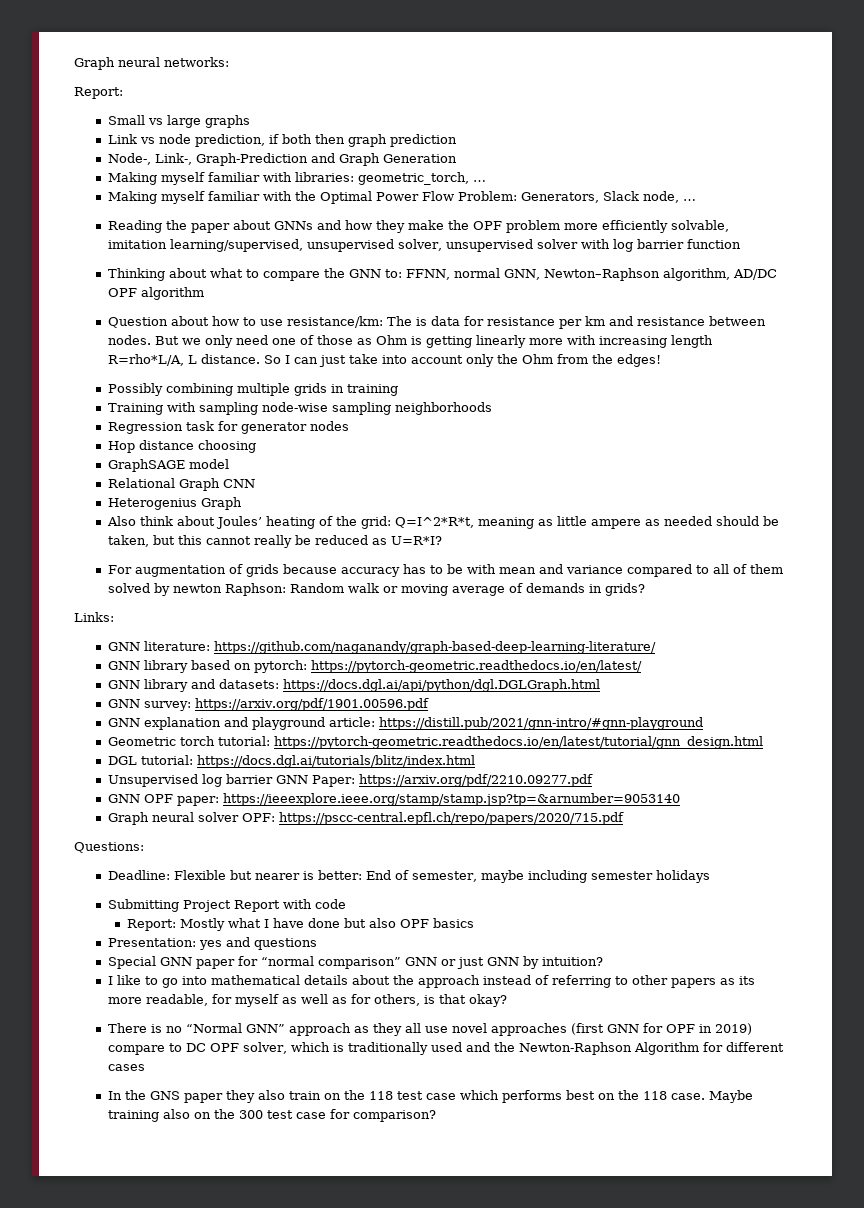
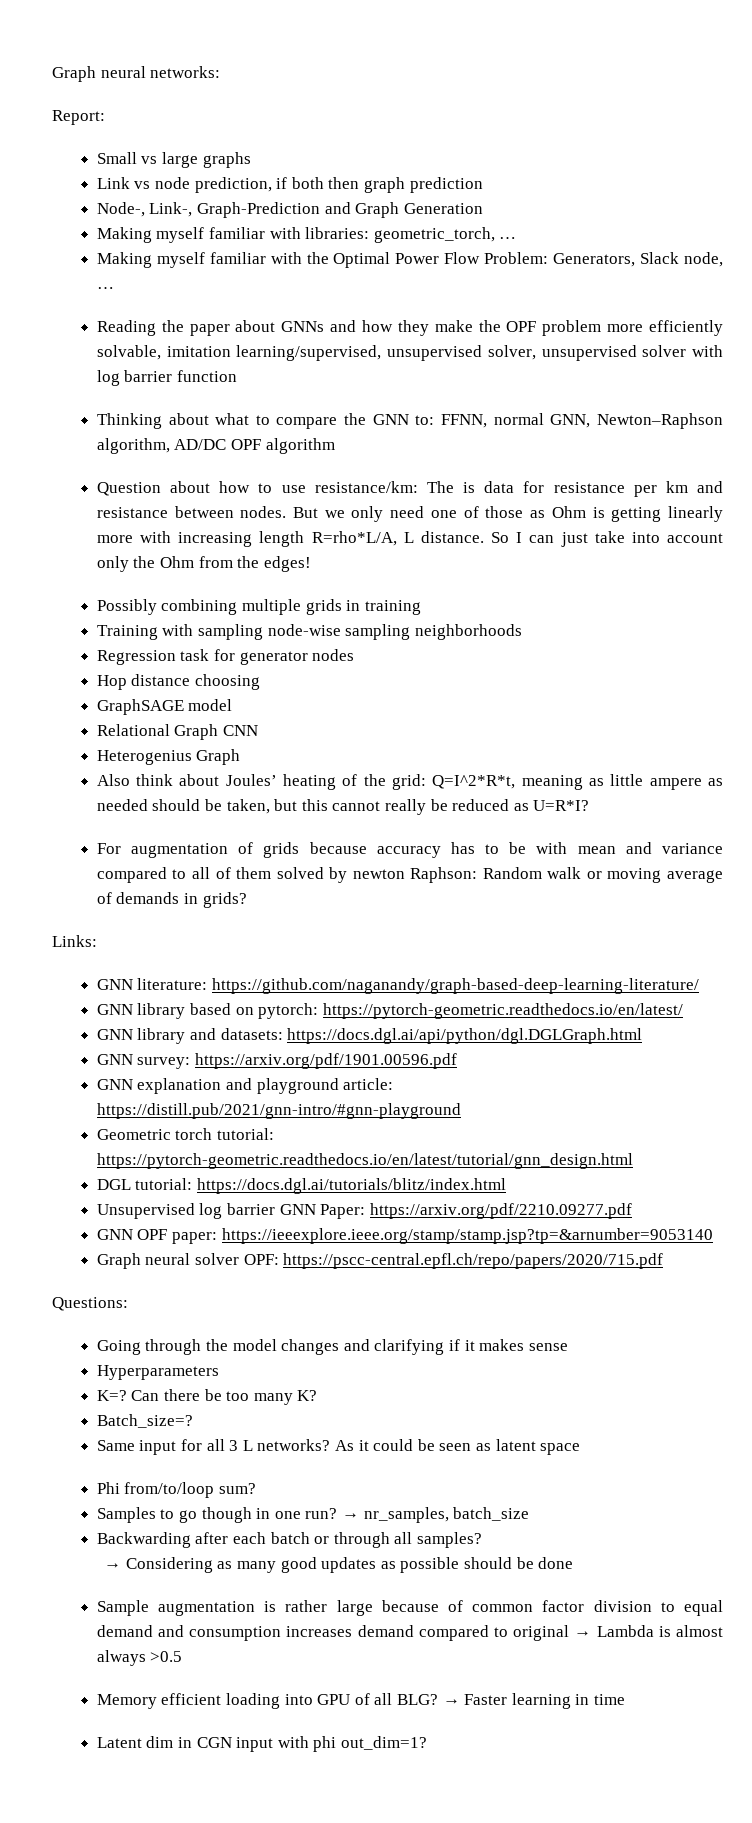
- Deadline: Flexible but nearer is better: End of semester, maybe including semester holidays
- Submitting Project Report with code
- Report: Mostly what I have done but also OPF basics
- Presentation: yes and questions
- Special GNN paper for “normal comparison” GNN or just GNN by intuition?
- I like to go into mathematical details about the approach instead of referring to other papers as its more readable, for myself as well as for others, is that okay?
- There is no “Normal GNN” approach as they all use novel approaches (first GNN for OPF in 2019) compare to DC OPF solver, which is traditionally used and the Newton-Raphson Algorithm for different cases
- In the GNS paper they also train on the 118 test case which performs best on the 118 case. Maybe training also on the 300 test case for comparison?
+ Going through the model changes and clarifying if it makes sense
+ Hyperparameters
+ K=? Can there be too many K?
+ Batch_size=?
+ Same input for all 3 L networks? As it could be seen as latent space
+ Phi from/to/loop sum?
+ Samples to go though in one run? → nr_samples, batch_size
+ Backwarding after each batch or through all samples?
+ → Considering as many good updates as possible should be done
+ Sample augmentation is rather large because of common factor division to equal demand and consumption increases demand compared to original → Lambda is almost always >0.5
+ Memory efficient loading into GPU of all BLG? → Faster learning in time
+ Latent dim in CGN input with phi out_dim=1?

